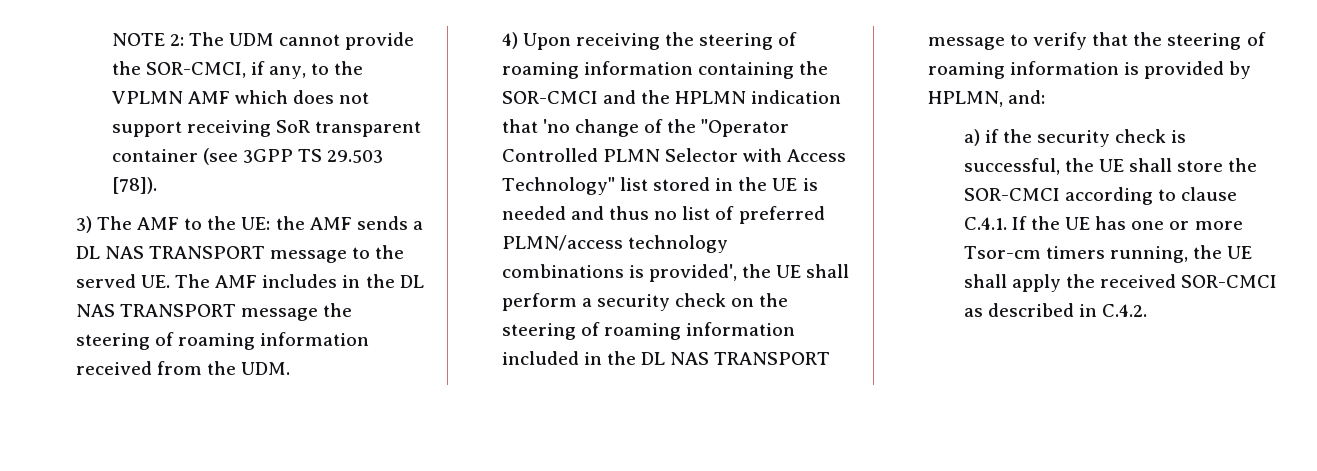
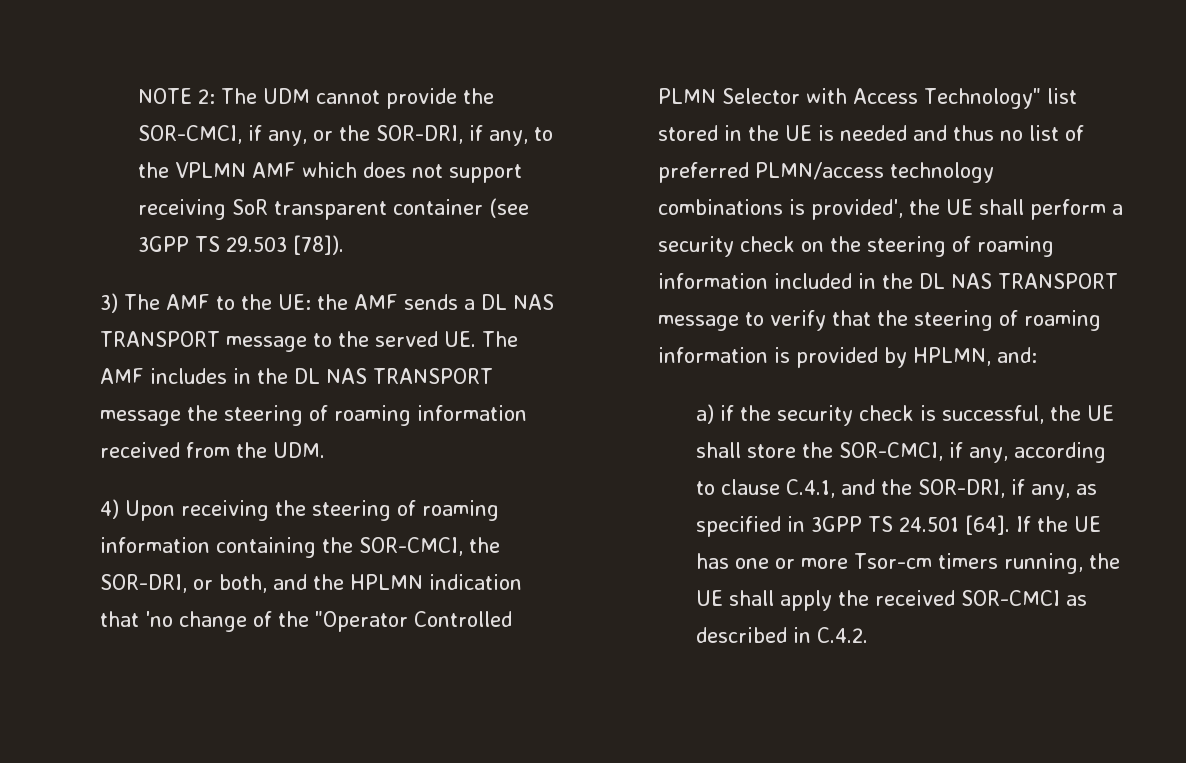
- NOTE 2: The UDM cannot provide the SOR-CMCI, if any, to the VPLMN AMF which does not support receiving SoR transparent container (see 3GPP TS 29.503 [78]).
+ NOTE 2: The UDM cannot provide the SOR-CMCI, if any, or the SOR-DRI, if any, to the VPLMN AMF which does not support receiving SoR transparent container (see 3GPP TS 29.503 [78]).
- 4) Upon receiving the steering of roaming information containing the SOR-CMCI and the HPLMN indication that 'no change of the "Operator Controlled PLMN Selector with Access Technology" list stored in the UE is needed and thus no list of preferred PLMN/access technology combinations is provided', the UE shall perform a security check on the steering of roaming information included in the DL NAS TRANSPORT message to verify that the steering of roaming information is provided by HPLMN, and:
+ 4) Upon receiving the steering of roaming information containing the SOR-CMCI, the SOR-DRI, or both, and the HPLMN indication that 'no change of the "Operator Controlled PLMN Selector with Access Technology" list stored in the UE is needed and thus no list of preferred PLMN/access technology combinations is provided', the UE shall perform a security check on the steering of roaming information included in the DL NAS TRANSPORT message to verify that the steering of roaming information is provided by HPLMN, and:
- a) if the security check is successful, the UE shall store the SOR-CMCI according to clause C.4.1. If the UE has one or more Tsor-cm timers running, the UE shall apply the received SOR-CMCI as described in C.4.2.
+ a) if the security check is successful, the UE shall store the SOR-CMCI, if any, according to clause C.4.1, and the SOR-DRI, if any, as specified in 3GPP TS 24.501 [64]. If the UE has one or more Tsor-cm timers running, the UE shall apply the received SOR-CMCI as described in C.4.2.

